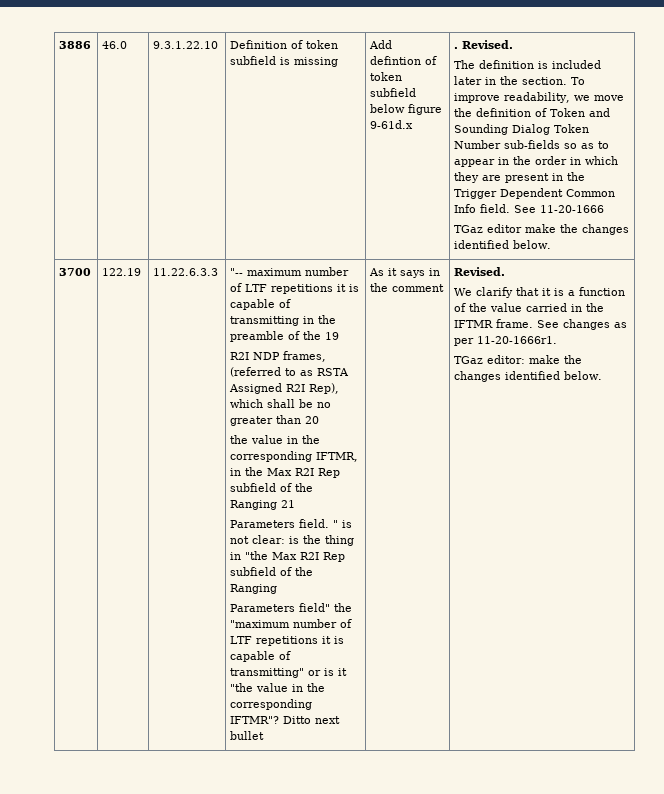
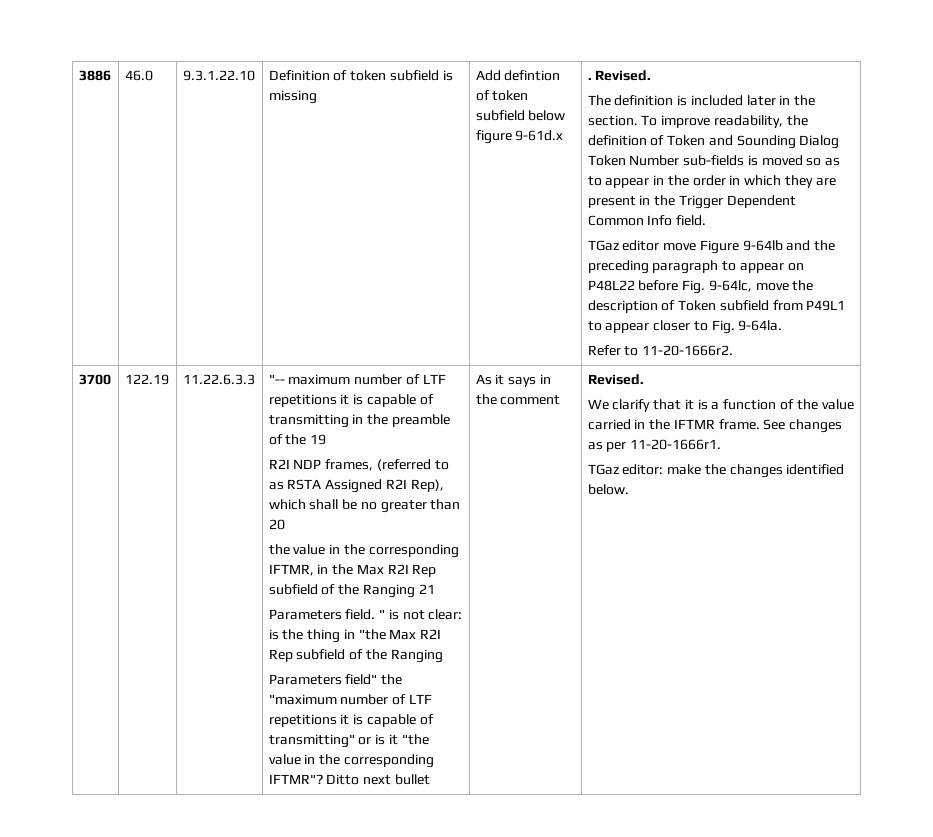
- To improve readability, we move the definition of Token and Sounding Dialog Token Number sub-fields so as to appear in the order in which they are present in the Trigger Dependent Common Info field. See 11-20-1666
+ To improve readability, the definition of Token and Sounding Dialog Token Number sub-fields is moved so as to appear in the order in which they are present in the Trigger Dependent Common Info field.
- TGaz editor make the changes identified below.
+ TGaz editor move Figure 9-64lb and the preceding paragraph to appear on P48L22 before Fig. 9-64lc, move the description of Token subfield from P49L1 to appear closer to Fig. 9-64la.
+ Refer to 11-20-1666r2.

